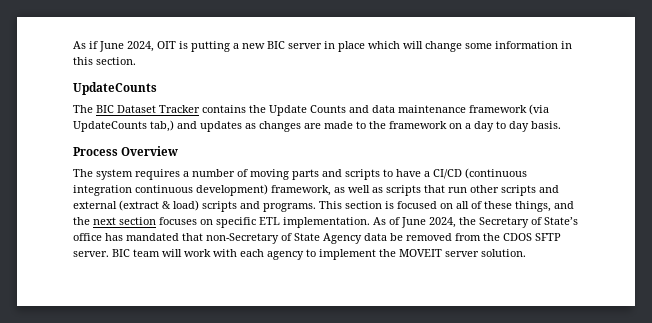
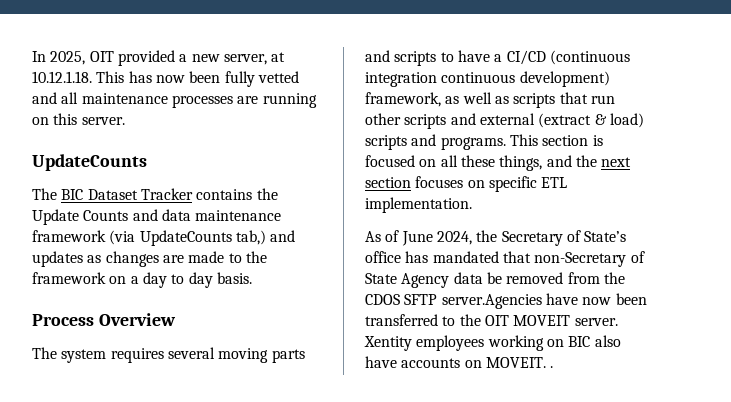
- As if June 2024, OIT is putting a new BIC server in place which will change some information in this section.
+ In 2025, OIT provided a new server, at 10.12.1.18. This has now been fully vetted and all maintenance processes are running on this server.
- The system requires a number of moving parts and scripts to have a CI/CD (continuous integration continuous development) framework, as well as scripts that run other scripts and external (extract & load) scripts and programs.
+ The system requires several moving parts and scripts to have a CI/CD (continuous integration continuous development) framework, as well as scripts that run other scripts and external (extract & load) scripts and programs.
- This section is focused on all of these things, and the next section focuses on specific ETL implementation. As of June 2024, the Secretary of State’s office has mandated that non-Secretary of State Agency data be removed from the CDOS SFTP server. BIC team will work with each agency to implement the MOVEIT server solution.
+ This section is focused on all these things, and the next section focuses on specific ETL implementation.
+ As of June 2024, the Secretary of State’s office has mandated that non-Secretary of State Agency data be removed from the CDOS SFTP server.Agencies have now been transferred to the OIT MOVEIT server. Xentity employees working on BIC also have accounts on MOVEIT. .

